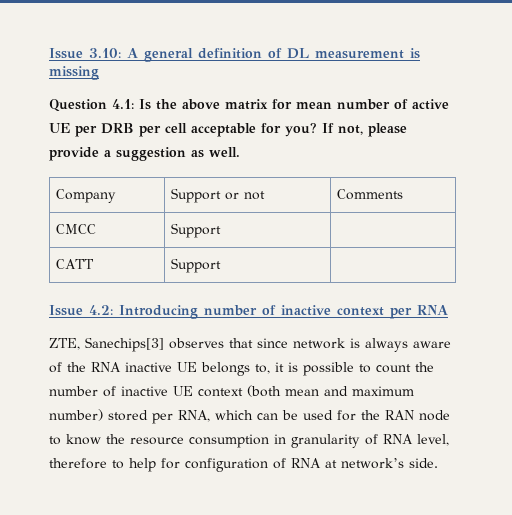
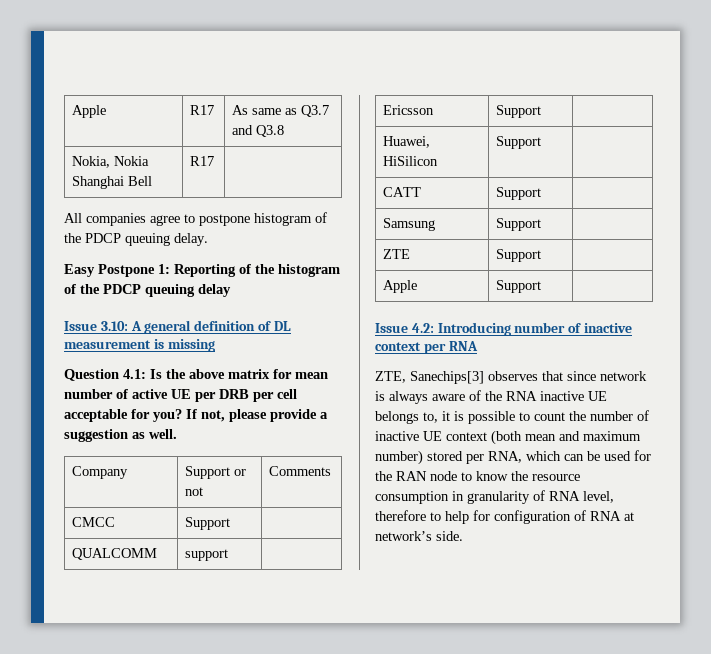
+ Apple | R17 | As same as Q3.7 and Q3.8
+ Nokia, Nokia Shanghai Bell | R17 |
+ All companies agree to postpone histogram of the PDCP queuing delay.
+ Easy Postpone 1: Reporting of the histogram of the PDCP queuing delay
+ QUALCOMM | support |
+ Ericsson | Support |
+ Huawei, HiSilicon | Support |
  CATT | Support |
+ Samsung | Support |
+ ZTE | Support |
+ Apple | Support |

